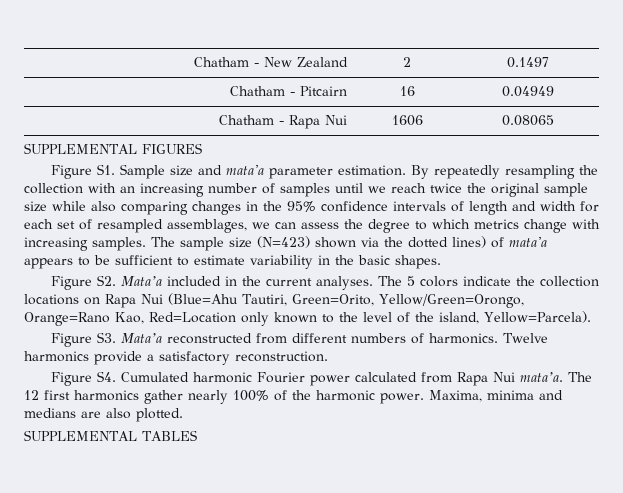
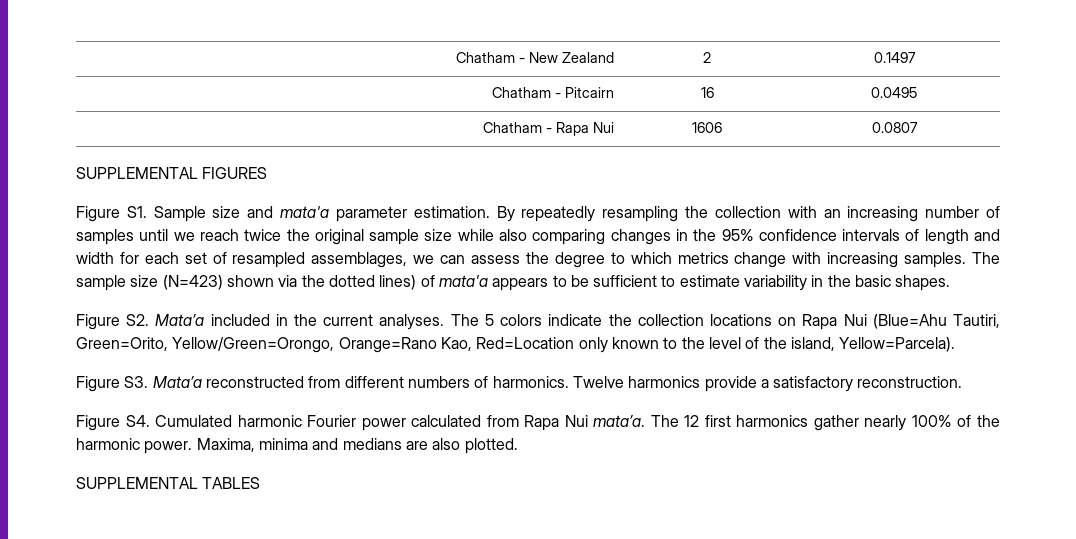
- Chatham - Pitcairn | 16 | 0.04949
+ Chatham - Pitcairn | 16 | 0.0495
- Chatham - Rapa Nui | 1606 | 0.08065
+ Chatham - Rapa Nui | 1606 | 0.0807

